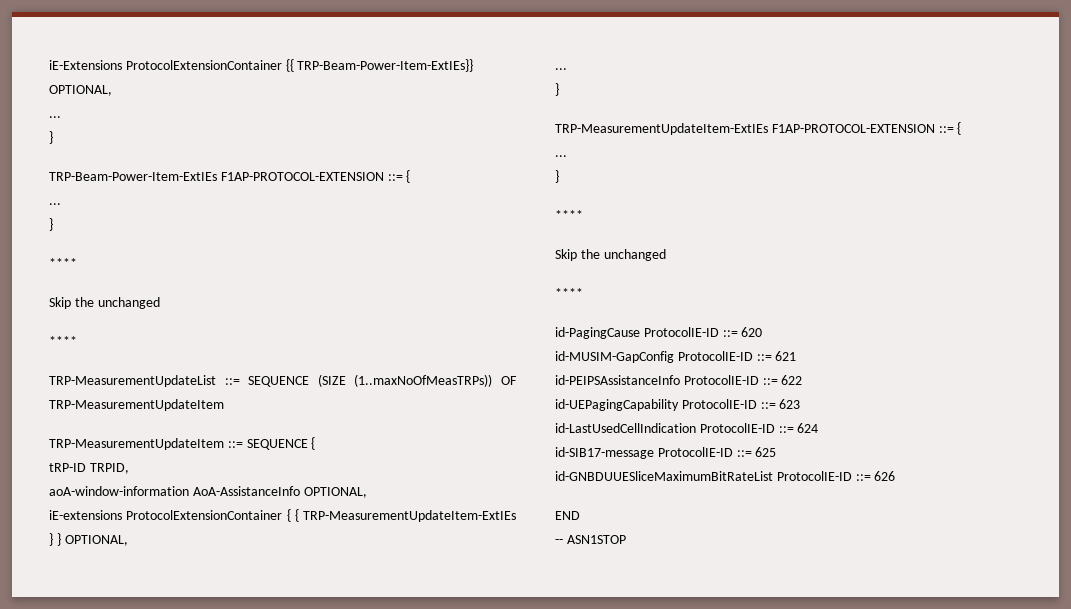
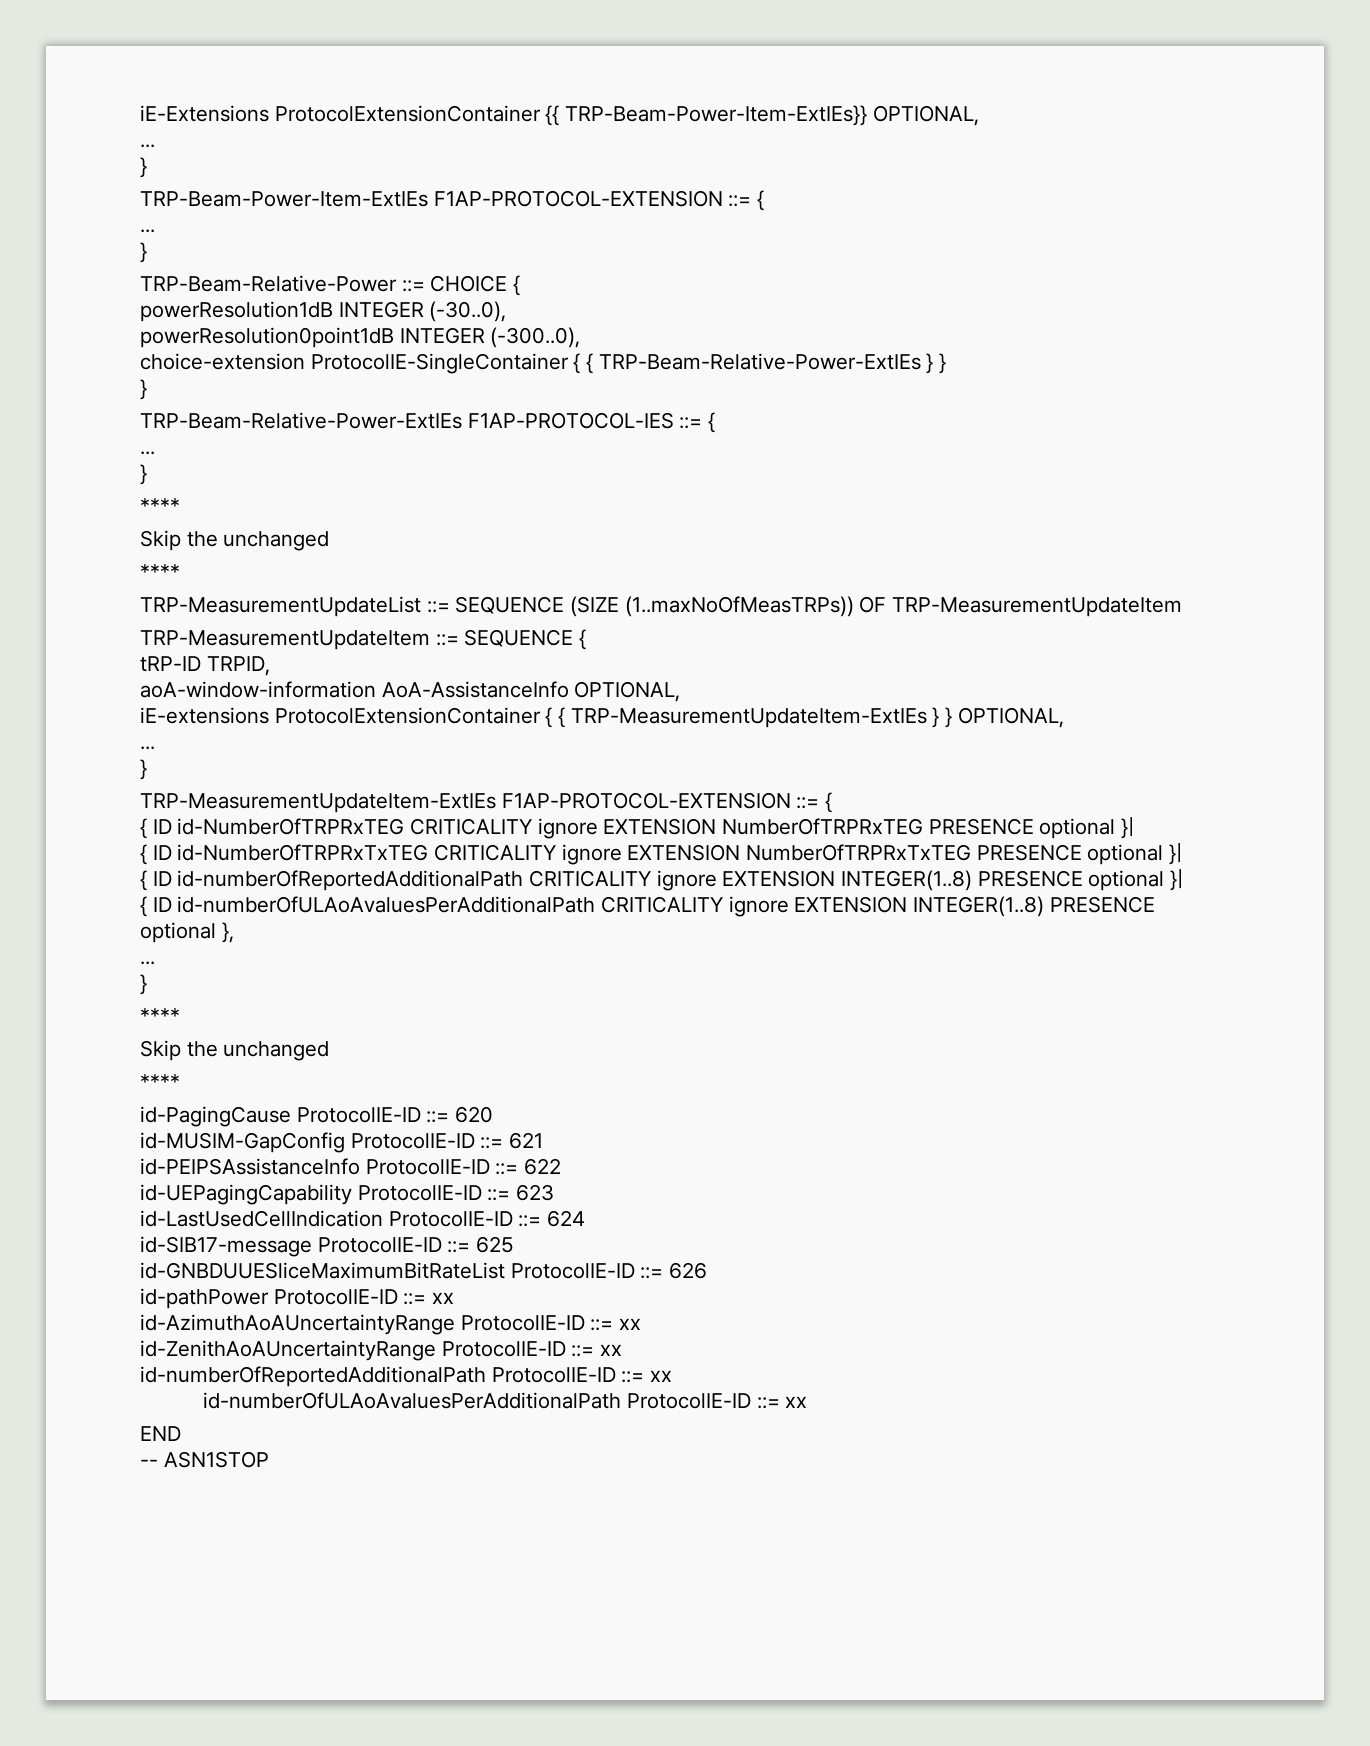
+ TRP-Beam-Relative-Power ::= CHOICE {
+ powerResolution1dB INTEGER (-30..0),
+ powerResolution0point1dB INTEGER (-300..0),
+ choice-extension ProtocolIE-SingleContainer { { TRP-Beam-Relative-Power-ExtIEs } }
+ }
+ TRP-Beam-Relative-Power-ExtIEs F1AP-PROTOCOL-IES ::= {
+ ...
+ }
+ { ID id-NumberOfTRPRxTEG CRITICALITY ignore EXTENSION NumberOfTRPRxTEG PRESENCE optional }|
+ { ID id-NumberOfTRPRxTxTEG CRITICALITY ignore EXTENSION NumberOfTRPRxTxTEG PRESENCE optional }|
+ { ID id-numberOfReportedAdditionalPath CRITICALITY ignore EXTENSION INTEGER(1..8) PRESENCE optional }|
+ { ID id-numberOfULAoAvaluesPerAdditionalPath CRITICALITY ignore EXTENSION INTEGER(1..8) PRESENCE optional },
+ id-pathPower ProtocolIE-ID ::= xx
+ id-AzimuthAoAUncertaintyRange ProtocolIE-ID ::= xx
+ id-ZenithAoAUncertaintyRange ProtocolIE-ID ::= xx
+ id-numberOfReportedAdditionalPath ProtocolIE-ID ::= xx
+ id-numberOfULAoAvaluesPerAdditionalPath ProtocolIE-ID ::= xx

